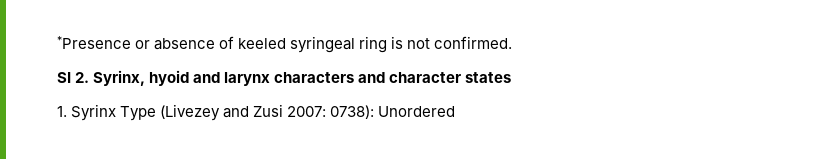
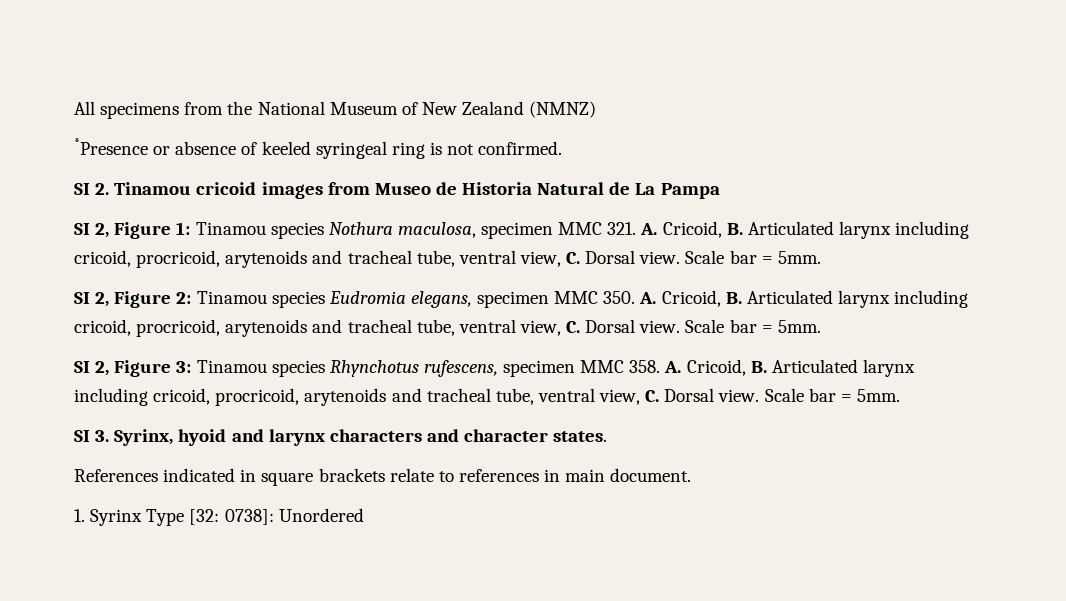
+ All specimens from the National Museum of New Zealand (NMNZ)
- SI 2. Syrinx, hyoid and larynx characters and character states
- 1. Syrinx Type (Livezey and Zusi 2007: 0738): Unordered
+ SI 2. Tinamou cricoid images from Museo de Historia Natural de La Pampa
+ SI 2, Figure 1: Tinamou species Nothura maculosa, specimen MMC 321. A. Cricoid, B. Articulated larynx including cricoid, procricoid, arytenoids and tracheal tube, ventral view, C. Dorsal view. Scale bar = 5mm.
+ SI 2, Figure 2: Tinamou species Eudromia elegans, specimen MMC 350. A. Cricoid, B. Articulated larynx including cricoid, procricoid, arytenoids and tracheal tube, ventral view, C. Dorsal view. Scale bar = 5mm.
+ SI 2, Figure 3: Tinamou species Rhynchotus rufescens, specimen MMC 358. A. Cricoid, B. Articulated larynx including cricoid, procricoid, arytenoids and tracheal tube, ventral view, C. Dorsal view. Scale bar = 5mm.
+ SI 3. Syrinx, hyoid and larynx characters and character states.
+ References indicated in square brackets relate to references in main document.
+ 1. Syrinx Type [32: 0738]: Unordered

